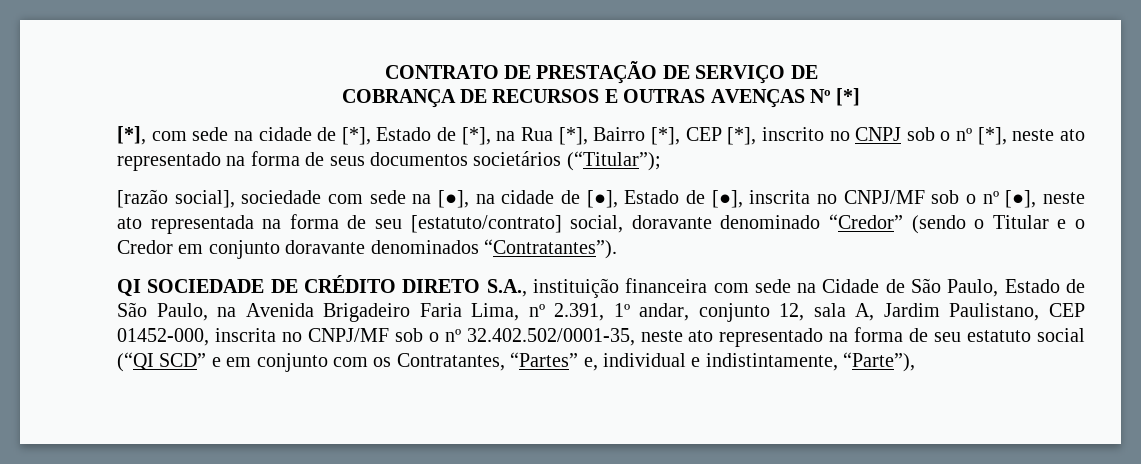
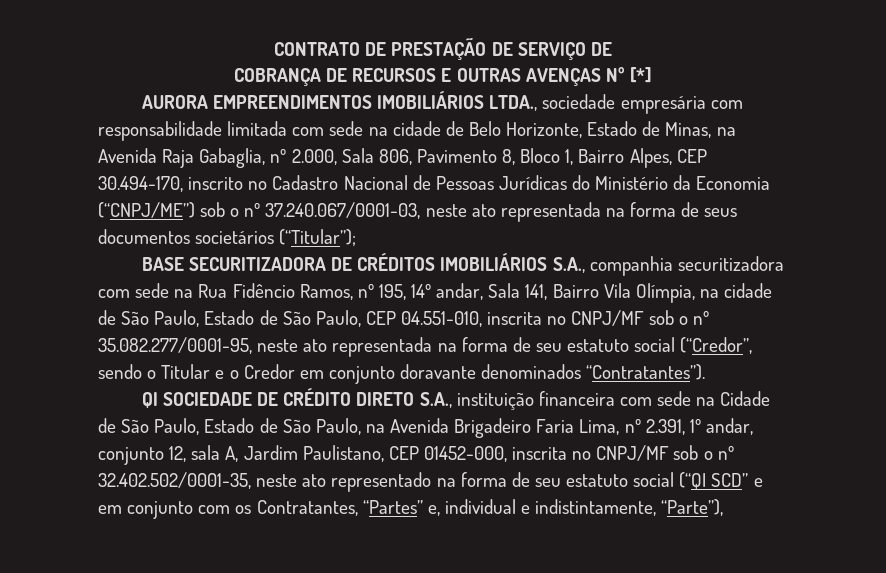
- [*], com sede na cidade de [*], Estado de [*], na Rua [*], Bairro [*], CEP [*], inscrito no CNPJ sob o nº [*], neste ato representado na forma de seus documentos societários (“Titular”);
+ AURORA EMPREENDIMENTOS IMOBILIÁRIOS LTDA., sociedade empresária com responsabilidade limitada com sede na cidade de Belo Horizonte, Estado de Minas, na Avenida Raja Gabaglia, nº 2.000, Sala 806, Pavimento 8, Bloco 1, Bairro Alpes, CEP 30.494-170, inscrito no Cadastro Nacional de Pessoas Jurídicas do Ministério da Economia (“CNPJ/ME”) sob o nº 37.240.067/0001-03, neste ato representada na forma de seus documentos societários (“Titular”);
- [razão social], sociedade com sede na [●], na cidade de [●], Estado de [●], inscrita no CNPJ/MF sob o nº [●], neste ato representada na forma de seu [estatuto/contrato] social, doravante denominado “Credor” (sendo o Titular e o Credor em conjunto doravante denominados “Contratantes”).
+ BASE SECURITIZADORA DE CRÉDITOS IMOBILIÁRIOS S.A., companhia securitizadora com sede na Rua Fidêncio Ramos, nº 195, 14º andar, Sala 141, Bairro Vila Olímpia, na cidade de São Paulo, Estado de São Paulo, CEP 04.551-010, inscrita no CNPJ/MF sob o nº 35.082.277/0001-95, neste ato representada na forma de seu estatuto social (“Credor”, sendo o Titular e o Credor em conjunto doravante denominados “Contratantes”).

